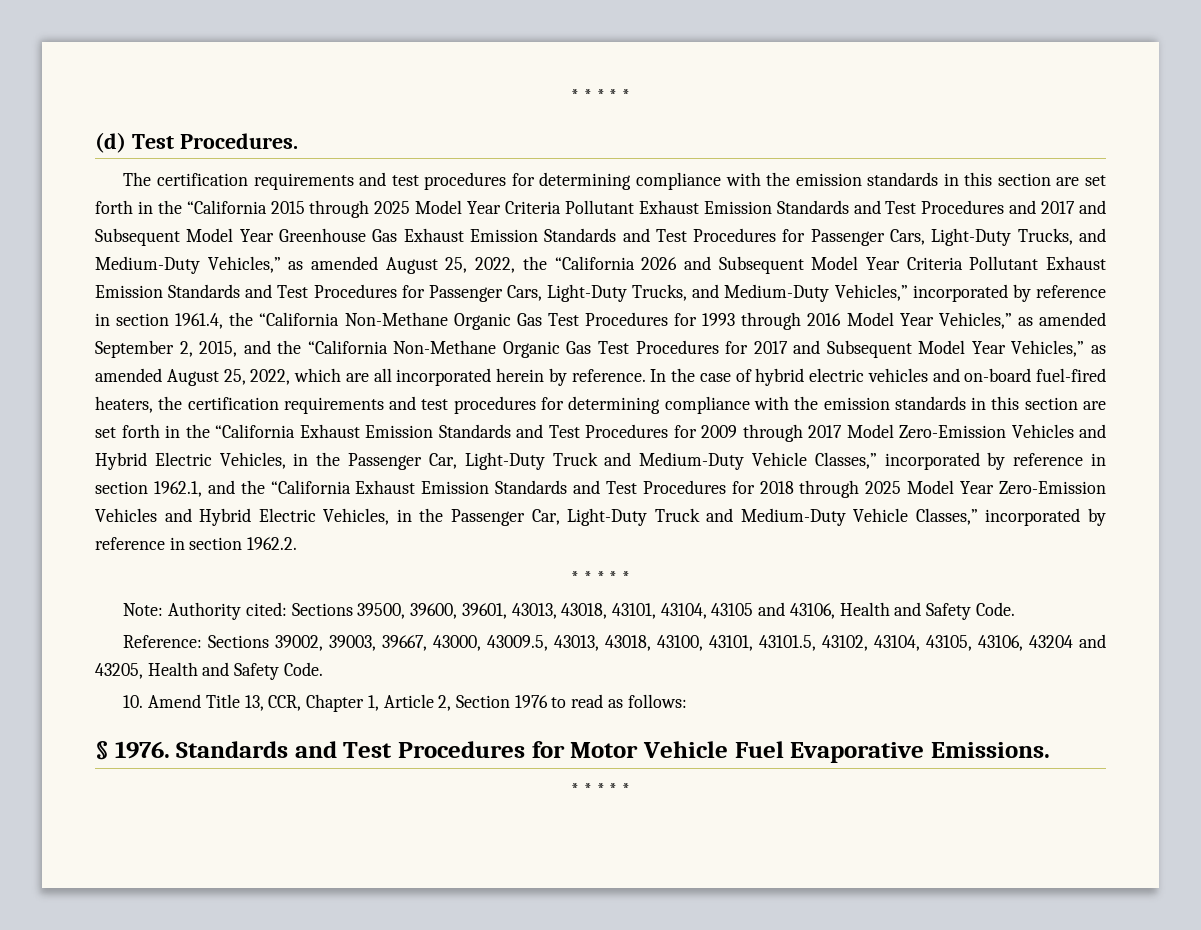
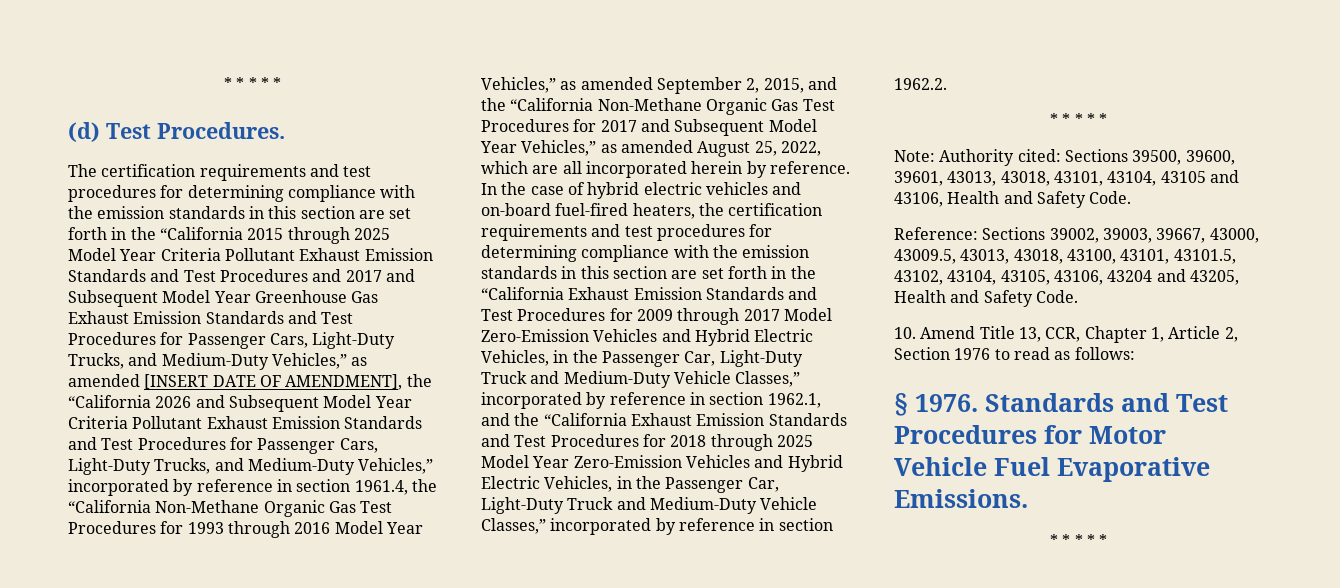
- The certification requirements and test procedures for determining compliance with the emission standards in this section are set forth in the “California 2015 through 2025 Model Year Criteria Pollutant Exhaust Emission Standards and Test Procedures and 2017 and Subsequent Model Year Greenhouse Gas Exhaust Emission Standards and Test Procedures for Passenger Cars, Light-Duty Trucks, and Medium-Duty Vehicles,” as amended August 25, 2022, the “California 2026 and Subsequent Model Year Criteria Pollutant Exhaust Emission Standards and Test Procedures for Passenger Cars, Light-Duty Trucks, and Medium-Duty Vehicles,” incorporated by reference in section 1961.4, the “California Non-Methane Organic Gas Test Procedures for 1993 through 2016 Model Year Vehicles,” as amended September 2, 2015, and the “California Non-Methane Organic Gas Test Procedures for 2017 and Subsequent Model Year Vehicles,” as amended August 25, 2022, which are all incorporated herein by reference.
+ The certification requirements and test procedures for determining compliance with the emission standards in this section are set forth in the “California 2015 through 2025 Model Year Criteria Pollutant Exhaust Emission Standards and Test Procedures and 2017 and Subsequent Model Year Greenhouse Gas Exhaust Emission Standards and Test Procedures for Passenger Cars, Light-Duty Trucks, and Medium-Duty Vehicles,” as amended [INSERT DATE OF AMENDMENT], the “California 2026 and Subsequent Model Year Criteria Pollutant Exhaust Emission Standards and Test Procedures for Passenger Cars, Light-Duty Trucks, and Medium-Duty Vehicles,” incorporated by reference in section 1961.4, the “California Non-Methane Organic Gas Test Procedures for 1993 through 2016 Model Year Vehicles,” as amended September 2, 2015, and the “California Non-Methane Organic Gas Test Procedures for 2017 and Subsequent Model Year Vehicles,” as amended August 25, 2022, which are all incorporated herein by reference.

